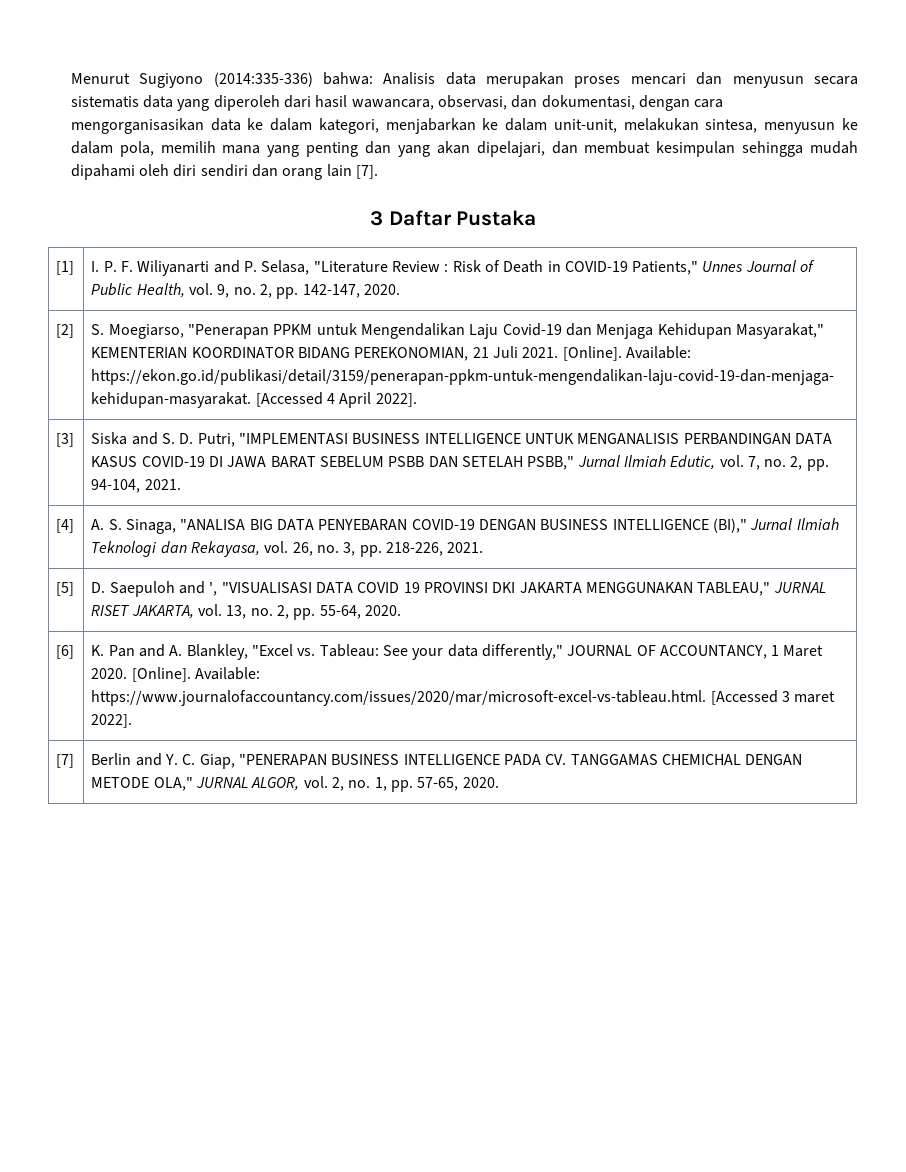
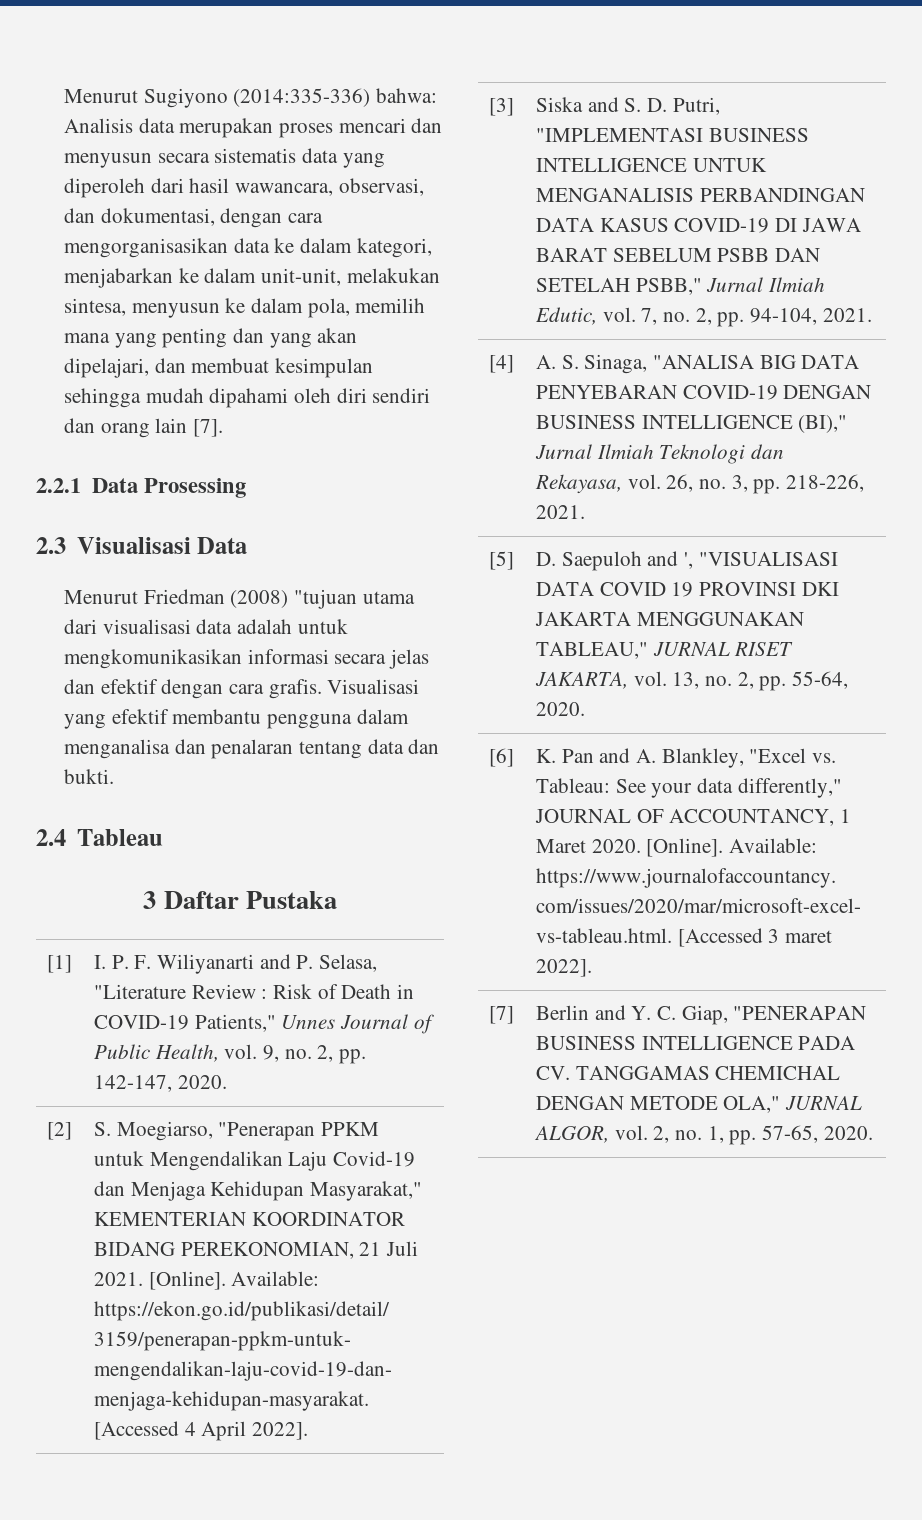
+ 2.2.1 Data Prosessing
+ 2.3 Visualisasi Data
+ Menurut Friedman (2008) "tujuan utama dari visualisasi data adalah untuk mengkomunikasikan informasi secara jelas dan efektif dengan cara grafis. Visualisasi yang efektif membantu pengguna dalam menganalisa dan penalaran tentang data dan bukti.
+ 2.4 Tableau

